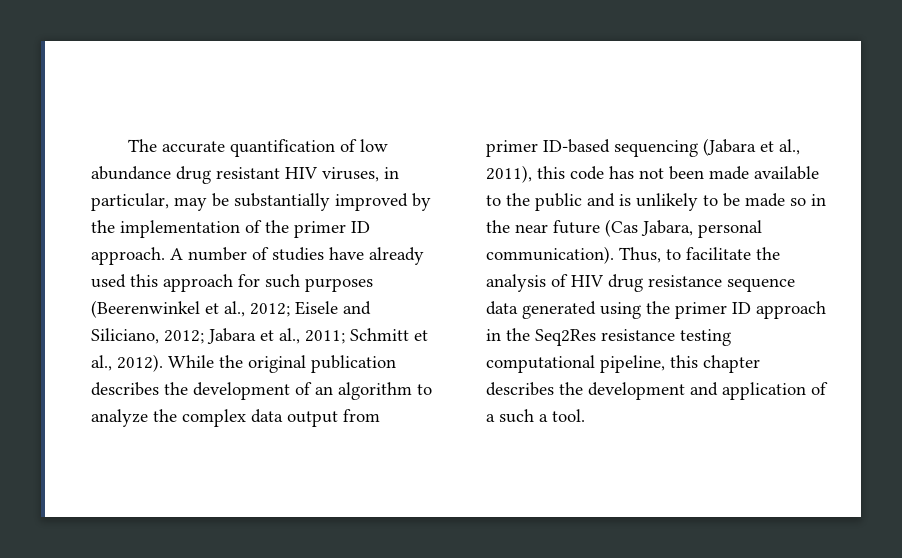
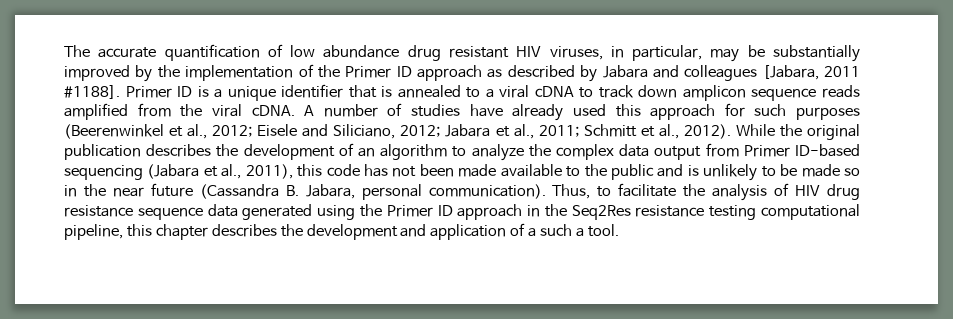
- The accurate quantification of low abundance drug resistant HIV viruses, in particular, may be substantially improved by the implementation of the primer ID approach.
+ The accurate quantification of low abundance drug resistant HIV viruses, in particular, may be substantially improved by the implementation of the Primer ID approach as described by Jabara and colleagues [Jabara, 2011 #1188]. Primer ID is a unique identifier that is annealed to a viral cDNA to track down amplicon sequence reads amplified from the viral cDNA.
- While the original publication describes the development of an algorithm to analyze the complex data output from primer ID-based sequencing (Jabara et al., 2011), this code has not been made available to the public and is unlikely to be made so in the near future (Cas Jabara, personal communication).
+ While the original publication describes the development of an algorithm to analyze the complex data output from Primer ID-based sequencing (Jabara et al., 2011), this code has not been made available to the public and is unlikely to be made so in the near future (Cassandra B. Jabara, personal communication).
- Thus, to facilitate the analysis of HIV drug resistance sequence data generated using the primer ID approach in the Seq2Res resistance testing computational pipeline, this chapter describes the development and application of a such a tool.
+ Thus, to facilitate the analysis of HIV drug resistance sequence data generated using the Primer ID approach in the Seq2Res resistance testing computational pipeline, this chapter describes the development and application of a such a tool.

